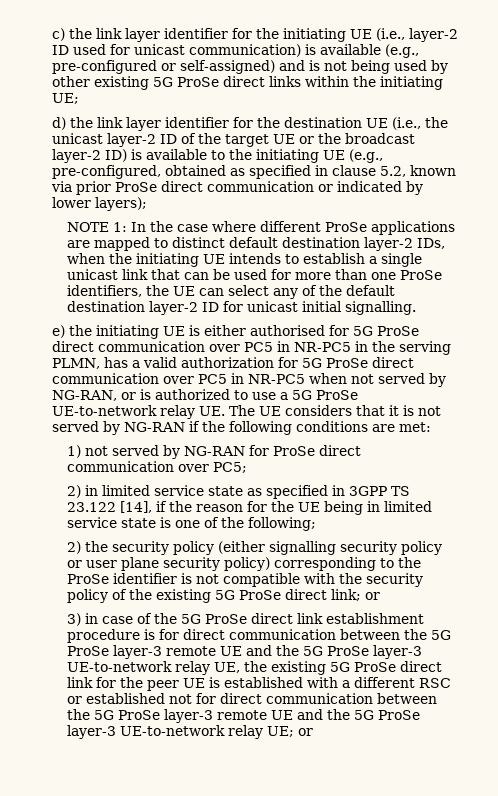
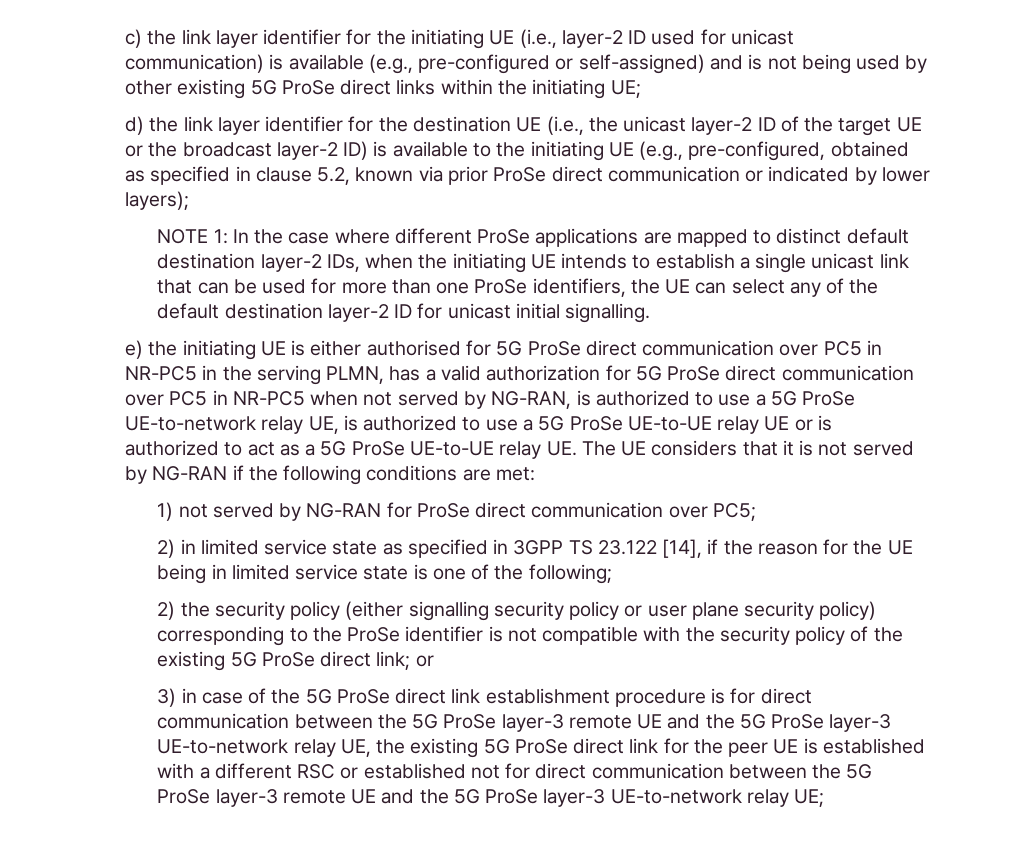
- e) the initiating UE is either authorised for 5G ProSe direct communication over PC5 in NR-PC5 in the serving PLMN, has a valid authorization for 5G ProSe direct communication over PC5 in NR-PC5 when not served by NG-RAN, or is authorized to use a 5G ProSe UE-to-network relay UE. The UE considers that it is not served by NG-RAN if the following conditions are met:
+ e) the initiating UE is either authorised for 5G ProSe direct communication over PC5 in NR-PC5 in the serving PLMN, has a valid authorization for 5G ProSe direct communication over PC5 in NR-PC5 when not served by NG-RAN, is authorized to use a 5G ProSe UE-to-network relay UE, is authorized to use a 5G ProSe UE-to-UE relay UE or is authorized to act as a 5G ProSe UE-to-UE relay UE. The UE considers that it is not served by NG-RAN if the following conditions are met:
- 3) in case of the 5G ProSe direct link establishment procedure is for direct communication between the 5G ProSe layer-3 remote UE and the 5G ProSe layer-3 UE-to-network relay UE, the existing 5G ProSe direct link for the peer UE is established with a different RSC or established not for direct communication between the 5G ProSe layer-3 remote UE and the 5G ProSe layer-3 UE-to-network relay UE; or
+ 3) in case of the 5G ProSe direct link establishment procedure is for direct communication between the 5G ProSe layer-3 remote UE and the 5G ProSe layer-3 UE-to-network relay UE, the existing 5G ProSe direct link for the peer UE is established with a different RSC or established not for direct communication between the 5G ProSe layer-3 remote UE and the 5G ProSe layer-3 UE-to-network relay UE;

